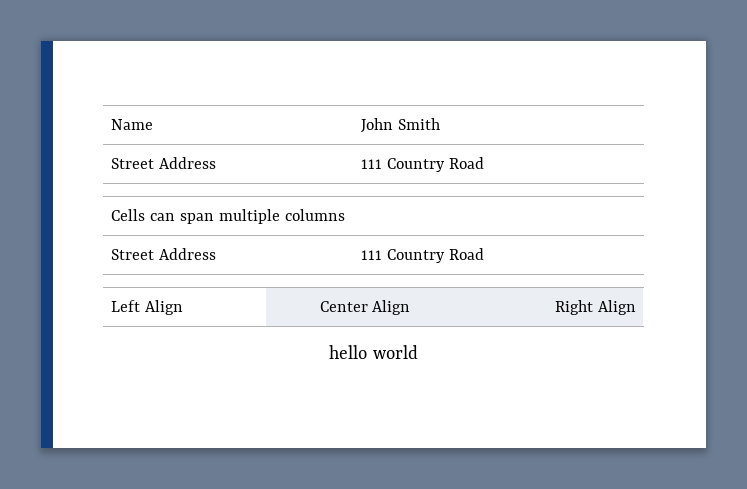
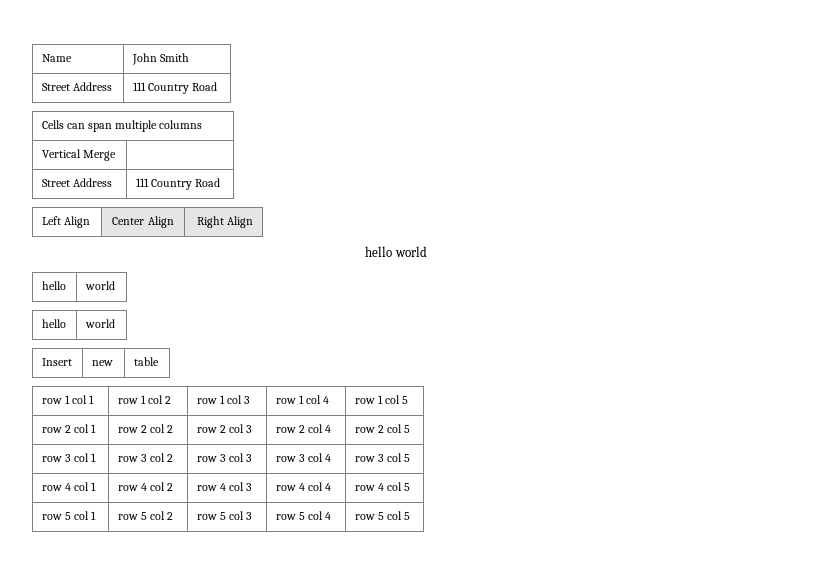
+ Vertical Merge |
  hello world
+ hello | world
+ hello | world
+ Insert | new | table
+ row 1 col 1 | row 1 col 2 | row 1 col 3 | row 1 col 4 | row 1 col 5
+ row 2 col 1 | row 2 col 2 | row 2 col 3 | row 2 col 4 | row 2 col 5
+ row 3 col 1 | row 3 col 2 | row 3 col 3 | row 3 col 4 | row 3 col 5
+ row 4 col 1 | row 4 col 2 | row 4 col 3 | row 4 col 4 | row 4 col 5
+ row 5 col 1 | row 5 col 2 | row 5 col 3 | row 5 col 4 | row 5 col 5

